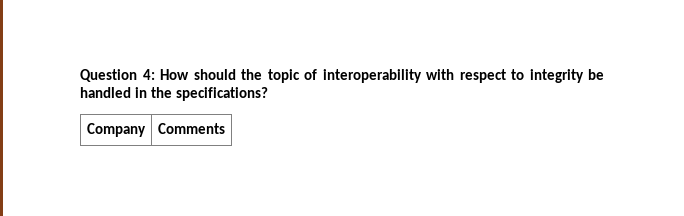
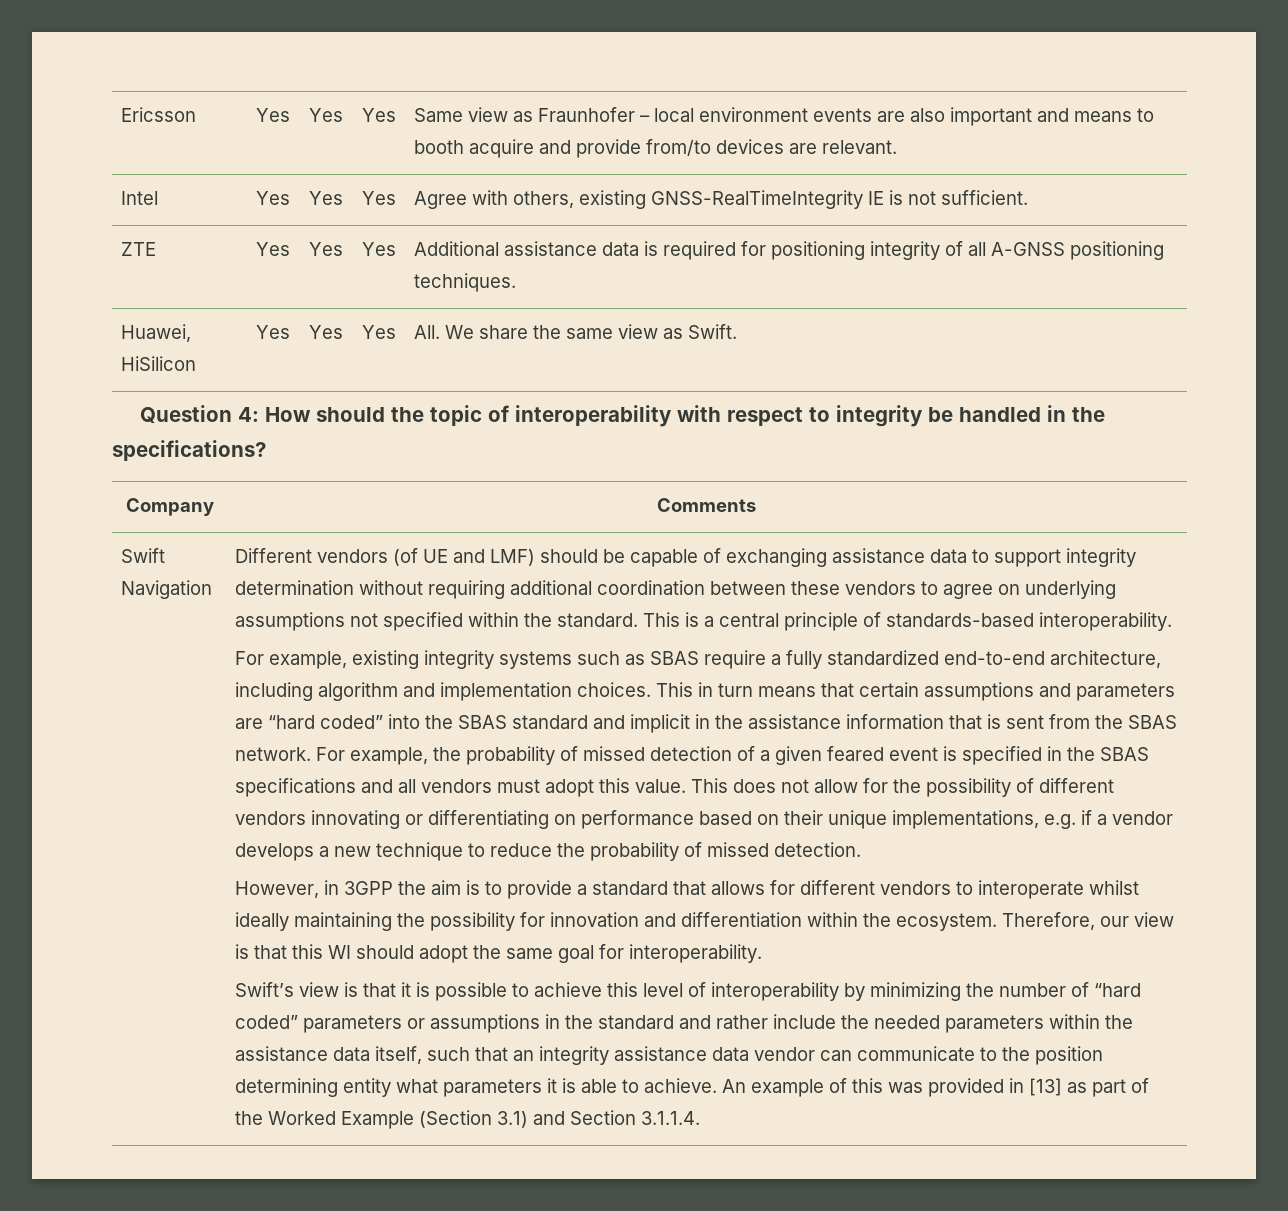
+ Ericsson | Yes | Yes | Yes | Same view as Fraunhofer – local environment events are also important and means to booth acquire and provide from/to devices are relevant.
+ Intel | Yes | Yes | Yes | Agree with others, existing GNSS-RealTimeIntegrity IE is not sufficient.
+ ZTE | Yes | Yes | Yes | Additional assistance data is required for positioning integrity of all A-GNSS positioning techniques.
+ Huawei, HiSilicon | Yes | Yes | Yes | All. We share the same view as Swift.
+ Swift Navigation | Different vendors (of UE and LMF) should be capable of exchanging assistance data to support integrity determination without requiring additional coordination between these vendors to agree on underlying assumptions not specified within the standard. This is a central principle of standards-based interoperability.
+ For example, existing integrity systems such as SBAS require a fully standardized end-to-end architecture, including algorithm and implementation choices. This in turn means that certain assumptions and parameters are “hard coded” into the SBAS standard and implicit in the assistance information that is sent from the SBAS network. For example, the probability of missed detection of a given feared event is specified in the SBAS specifications and all vendors must adopt this value. This does not allow for the possibility of different vendors innovating or differentiating on performance based on their unique implementations, e.g. if a vendor develops a new technique to reduce the probability of missed detection.
+ However, in 3GPP the aim is to provide a standard that allows for different vendors to interoperate whilst ideally maintaining the possibility for innovation and differentiation within the ecosystem. Therefore, our view is that this WI should adopt the same goal for interoperability.
+ Swift’s view is that it is possible to achieve this level of interoperability by minimizing the number of “hard coded” parameters or assumptions in the standard and rather include the needed parameters within the assistance data itself, such that an integrity assistance data vendor can communicate to the position determining entity what parameters it is able to achieve. An example of this was provided in [13] as part of the Worked Example (Section 3.1) and Section 3.1.1.4.

